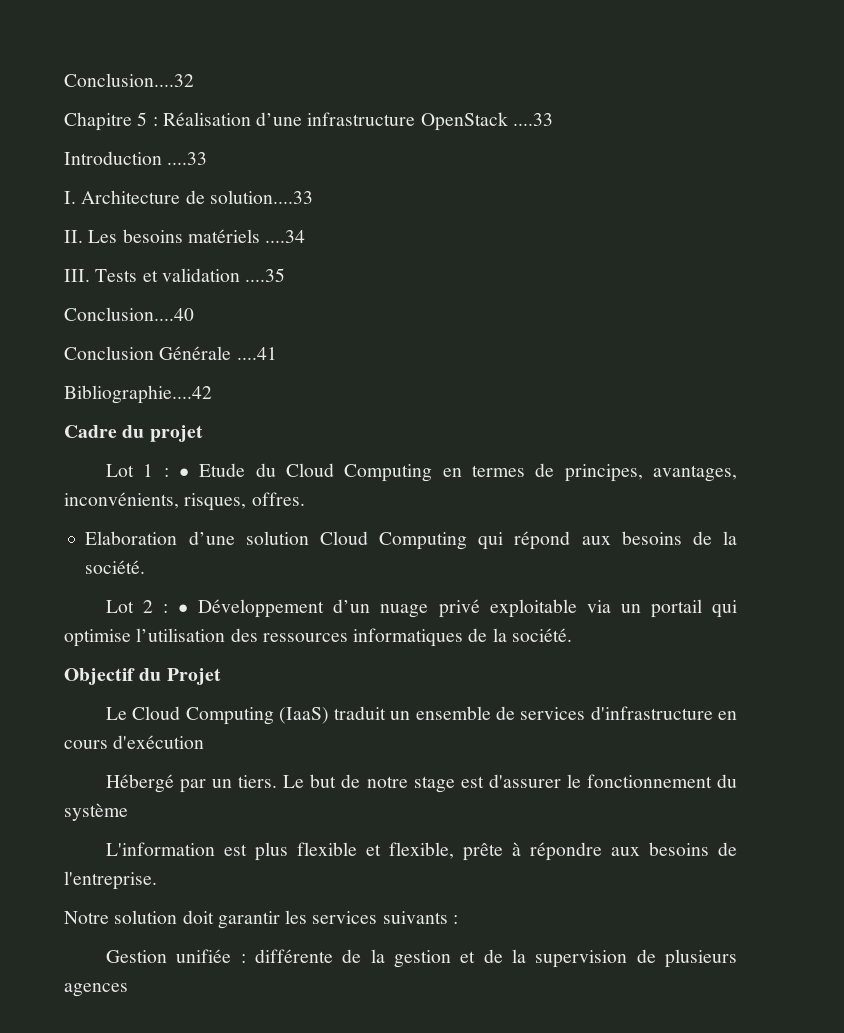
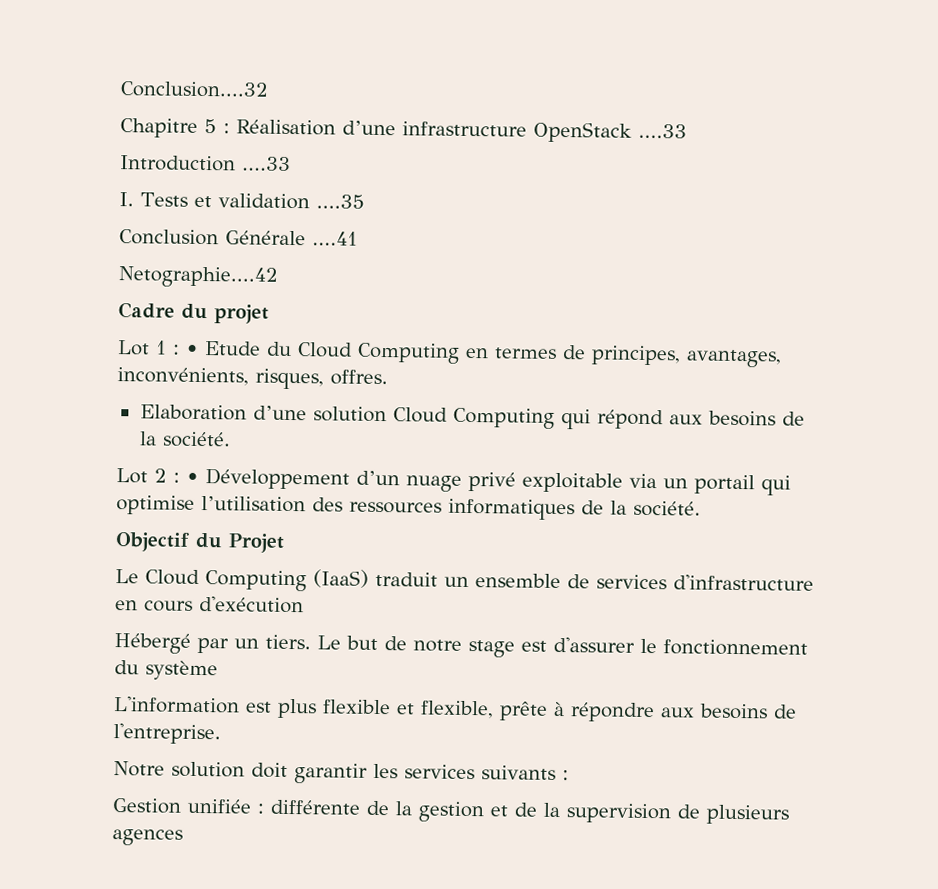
- I. Architecture de solution....33
- II. Les besoins matériels ....34
- III. Tests et validation ....35
+ I. Tests et validation ....35
- Conclusion....40
- Bibliographie....42
+ Netographie....42

